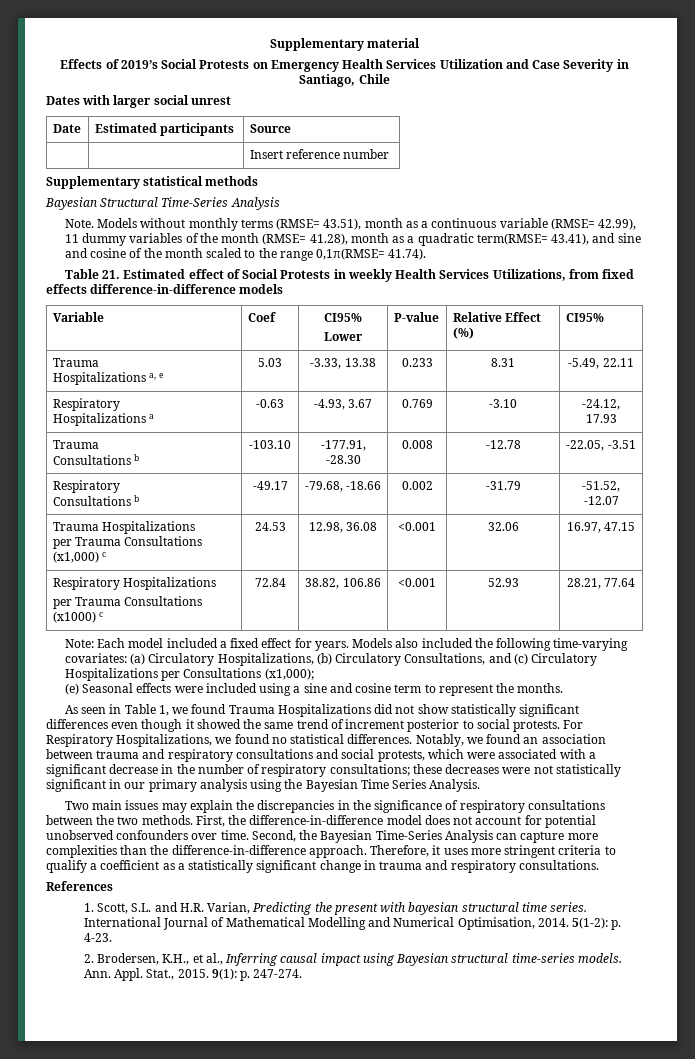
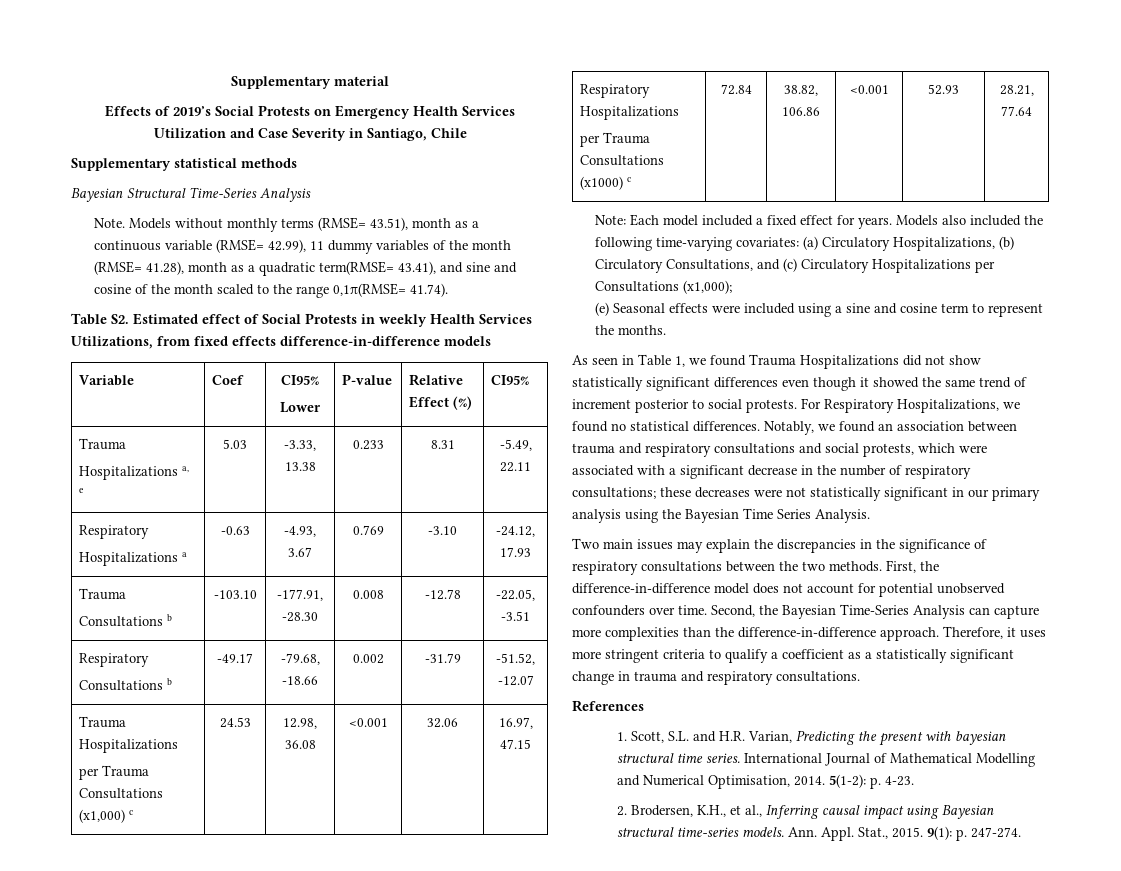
- Dates with larger social unrest
- Date | Estimated participants | Source
- | | Insert reference number
- Table 21. Estimated effect of Social Protests in weekly Health Services Utilizations, from fixed effects difference-in-difference models
+ Table S2. Estimated effect of Social Protests in weekly Health Services Utilizations, from fixed effects difference-in-difference models

